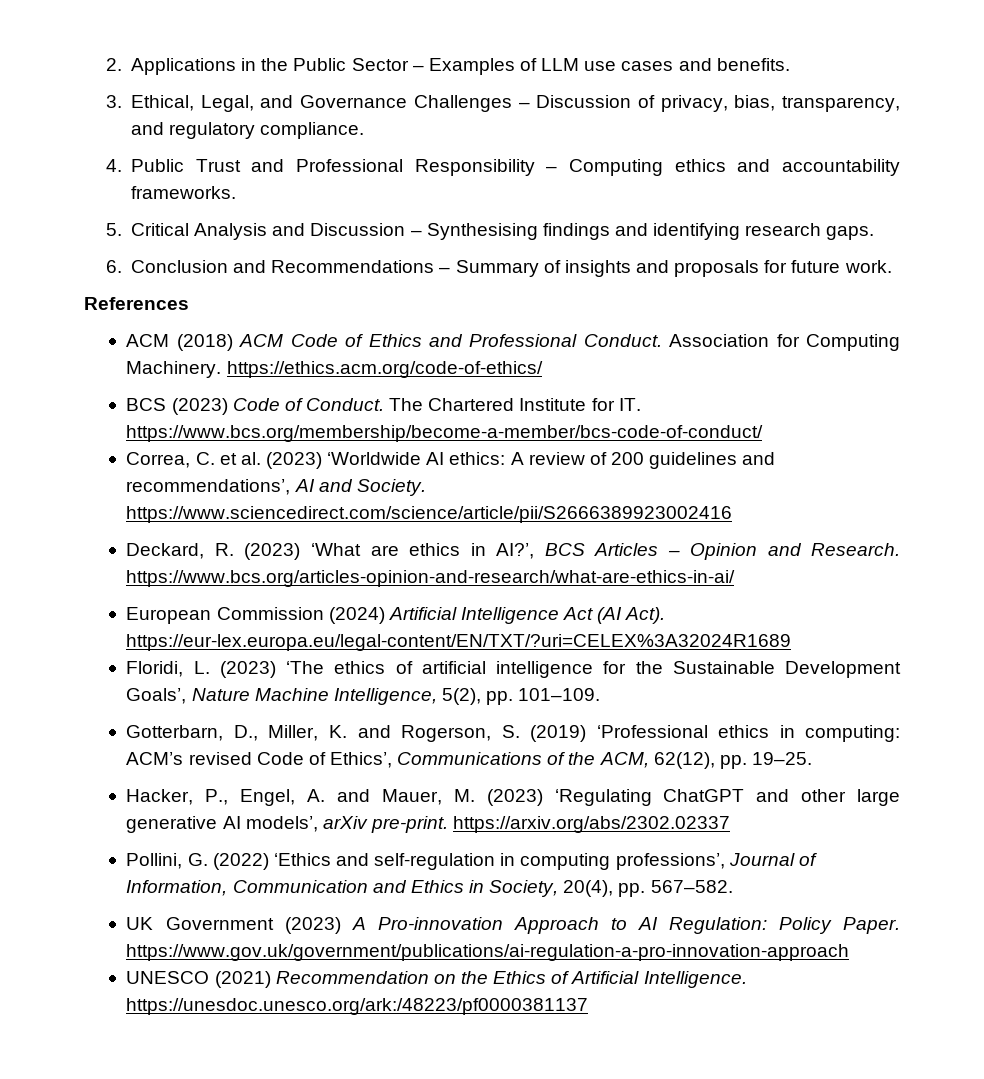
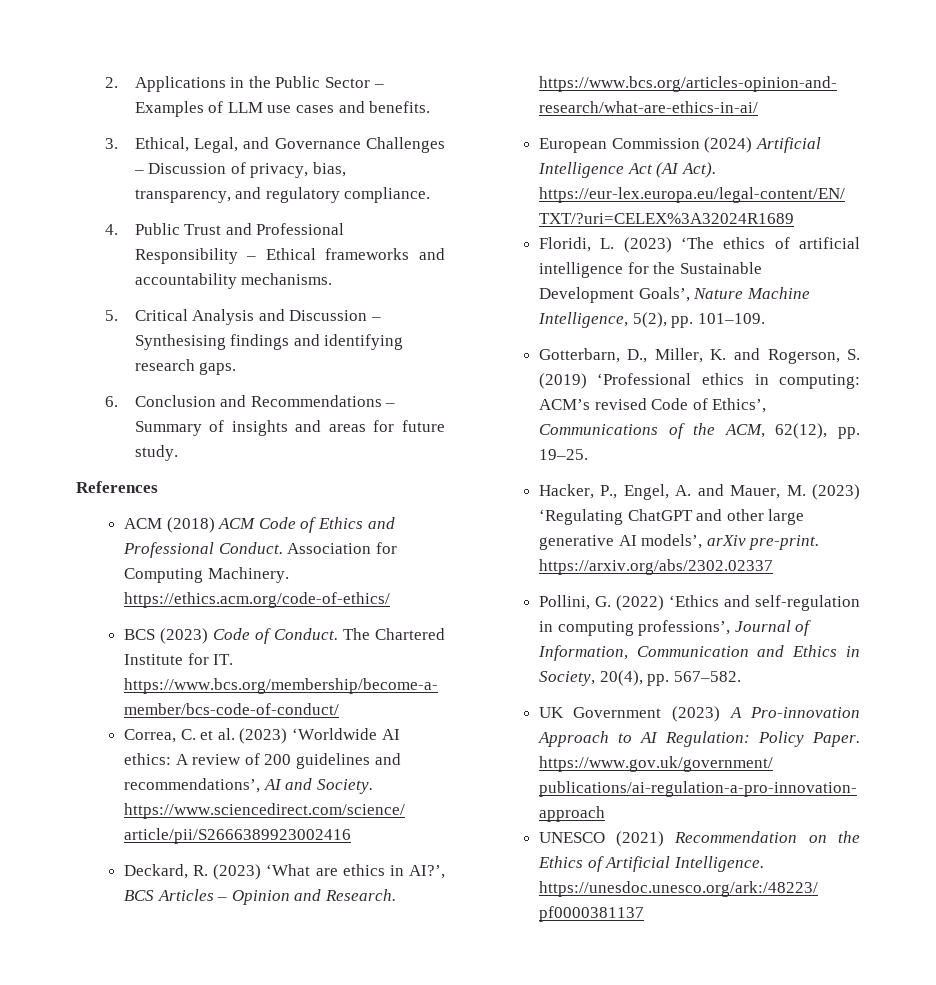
- 4. Public Trust and Professional Responsibility – Computing ethics and accountability frameworks.
+ 4. Public Trust and Professional Responsibility – Ethical frameworks and accountability mechanisms.
- 6. Conclusion and Recommendations – Summary of insights and proposals for future work.
+ 6. Conclusion and Recommendations – Summary of insights and areas for future study.

